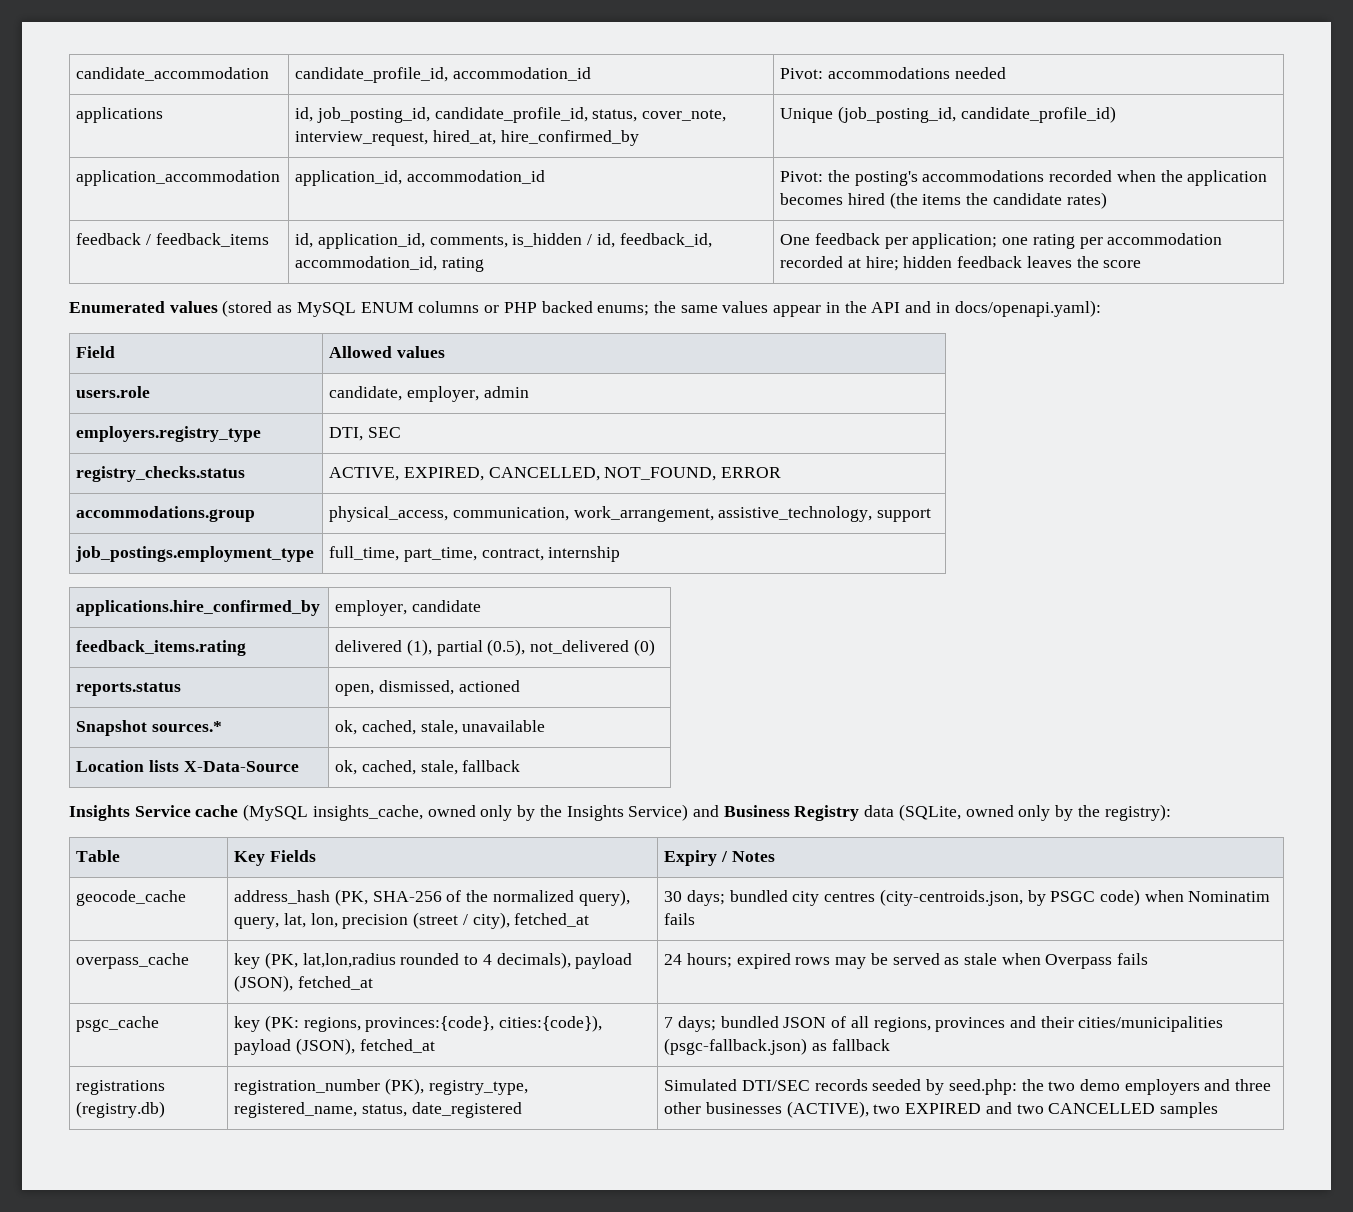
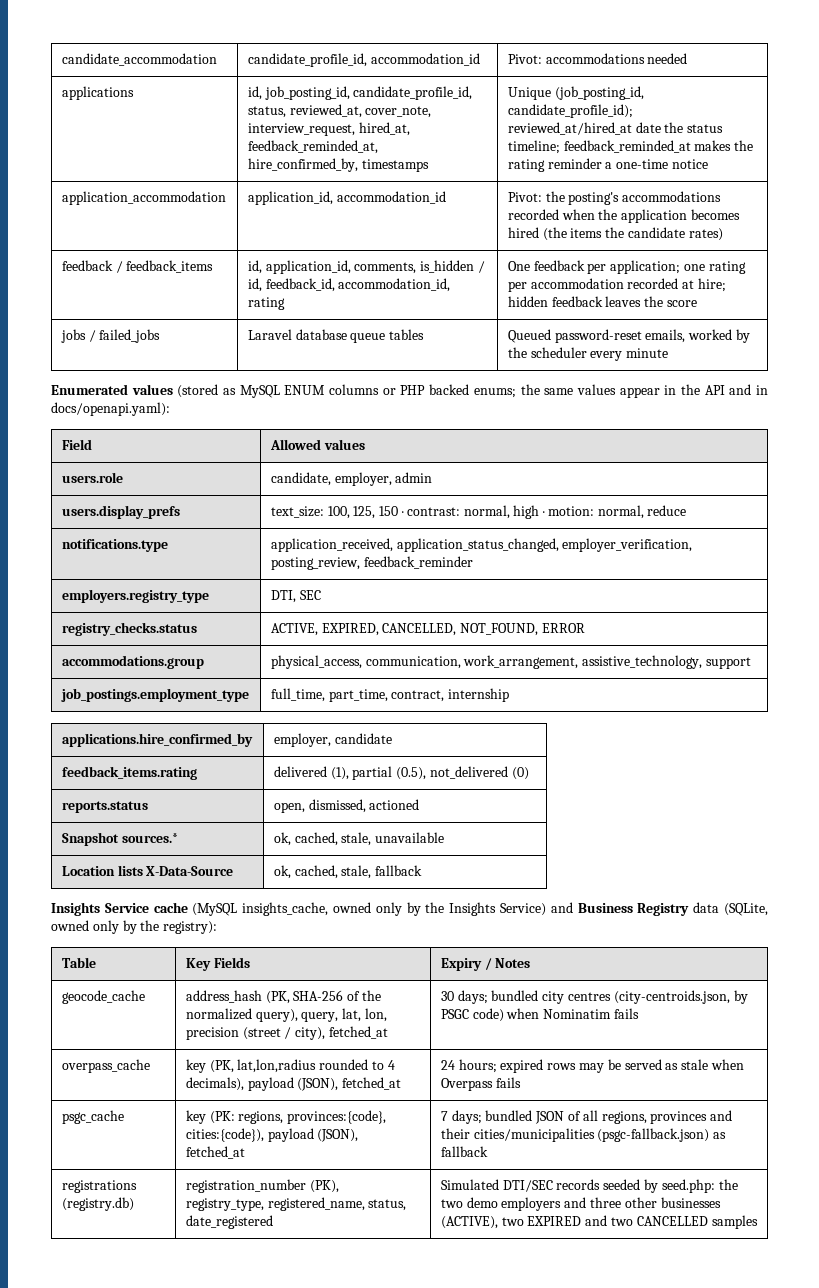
- applications | id, job_posting_id, candidate_profile_id, status, cover_note, interview_request, hired_at, hire_confirmed_by | Unique (job_posting_id, candidate_profile_id)
+ applications | id, job_posting_id, candidate_profile_id, status, reviewed_at, cover_note, interview_request, hired_at, feedback_reminded_at, hire_confirmed_by, timestamps | Unique (job_posting_id, candidate_profile_id); reviewed_at/hired_at date the status timeline; feedback_reminded_at makes the rating reminder a one-time notice
+ jobs / failed_jobs | Laravel database queue tables | Queued password-reset emails, worked by the scheduler every minute
+ users.display_prefs | text_size: 100, 125, 150 · contrast: normal, high · motion: normal, reduce
+ notifications.type | application_received, application_status_changed, employer_verification, posting_review, feedback_reminder

